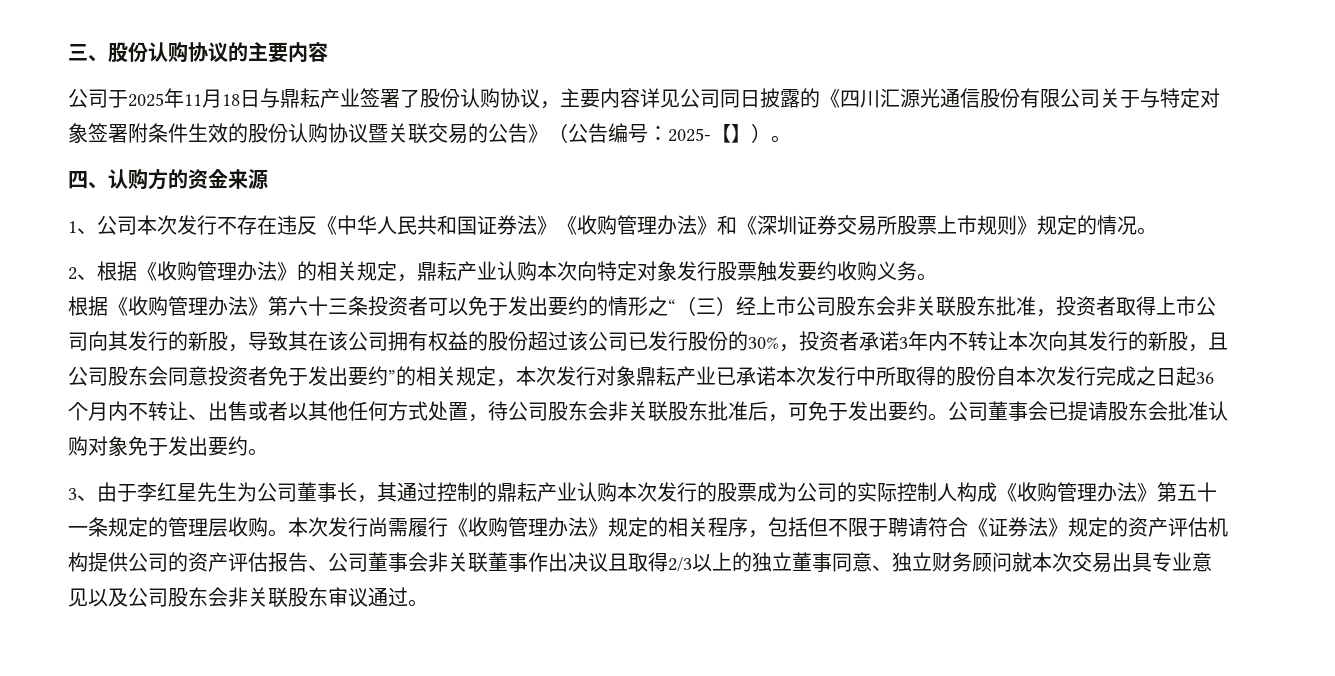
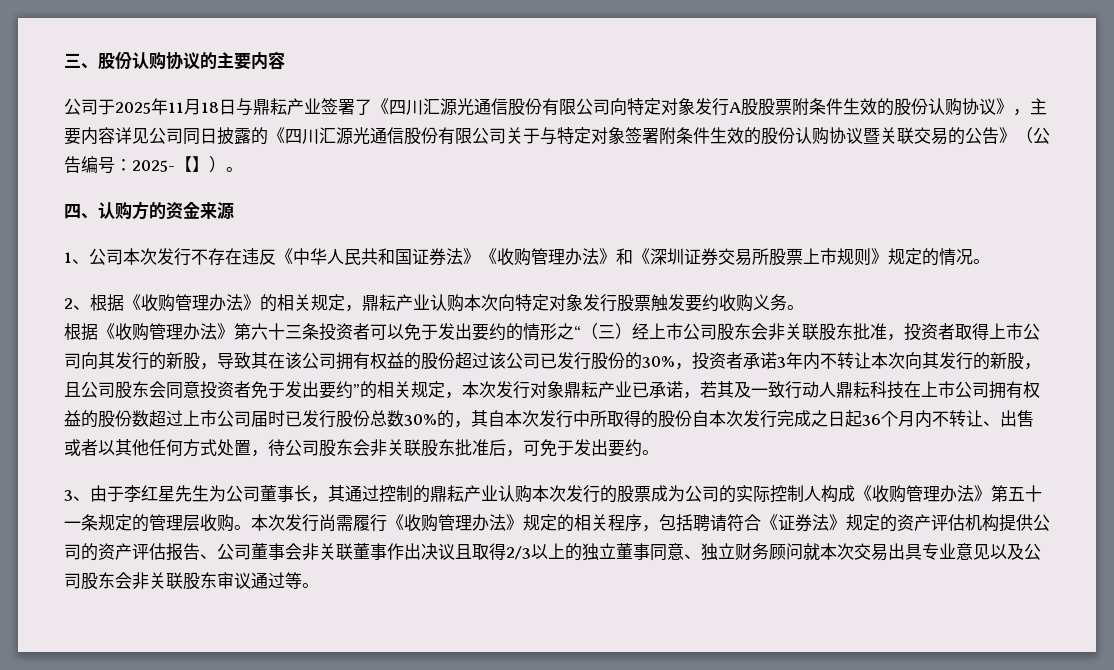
- 公司于2025年11月18日与鼎耘产业签署了股份认购协议，主要内容详见公司同日披露的《四川汇源光通信股份有限公司关于与特定对象签署附条件生效的股份认购协议暨关联交易的公告》（公告编号：2025-【】）。
+ 公司于2025年11月18日与鼎耘产业签署了《四川汇源光通信股份有限公司向特定对象发行A股股票附条件生效的股份认购协议》，主要内容详见公司同日披露的《四川汇源光通信股份有限公司关于与特定对象签署附条件生效的股份认购协议暨关联交易的公告》（公告编号：2025-【】）。
- 根据《收购管理办法》第六十三条投资者可以免于发出要约的情形之“（三）经上市公司股东会非关联股东批准，投资者取得上市公司向其发行的新股，导致其在该公司拥有权益的股份超过该公司已发行股份的30%，投资者承诺3年内不转让本次向其发行的新股，且公司股东会同意投资者免于发出要约”的相关规定，本次发行对象鼎耘产业已承诺本次发行中所取得的股份自本次发行完成之日起36个月内不转让、出售或者以其他任何方式处置，待公司股东会非关联股东批准后，可免于发出要约。公司董事会已提请股东会批准认购对象免于发出要约。
+ 根据《收购管理办法》第六十三条投资者可以免于发出要约的情形之“（三）经上市公司股东会非关联股东批准，投资者取得上市公司向其发行的新股，导致其在该公司拥有权益的股份超过该公司已发行股份的30%，投资者承诺3年内不转让本次向其发行的新股，且公司股东会同意投资者免于发出要约”的相关规定，本次发行对象鼎耘产业已承诺，若其及一致行动人鼎耘科技在上市公司拥有权益的股份数超过上市公司届时已发行股份总数30%的，其自本次发行中所取得的股份自本次发行完成之日起36个月内不转让、出售或者以其他任何方式处置，待公司股东会非关联股东批准后，可免于发出要约。
- 本次发行尚需履行《收购管理办法》规定的相关程序，包括但不限于聘请符合《证券法》规定的资产评估机构提供公司的资产评估报告、公司董事会非关联董事作出决议且取得2/3以上的独立董事同意、独立财务顾问就本次交易出具专业意见以及公司股东会非关联股东审议通过。
+ 本次发行尚需履行《收购管理办法》规定的相关程序，包括聘请符合《证券法》规定的资产评估机构提供公司的资产评估报告、公司董事会非关联董事作出决议且取得2/3以上的独立董事同意、独立财务顾问就本次交易出具专业意见以及公司股东会非关联股东审议通过等。

